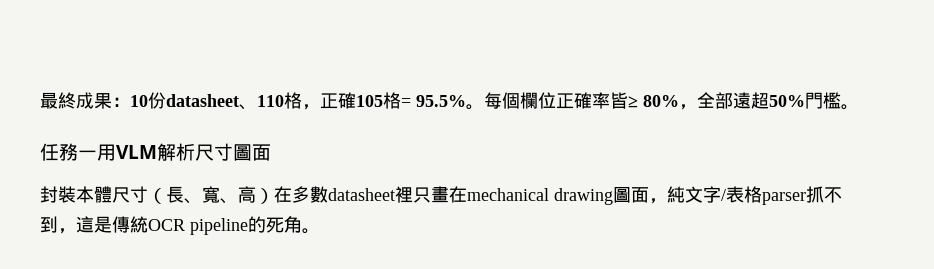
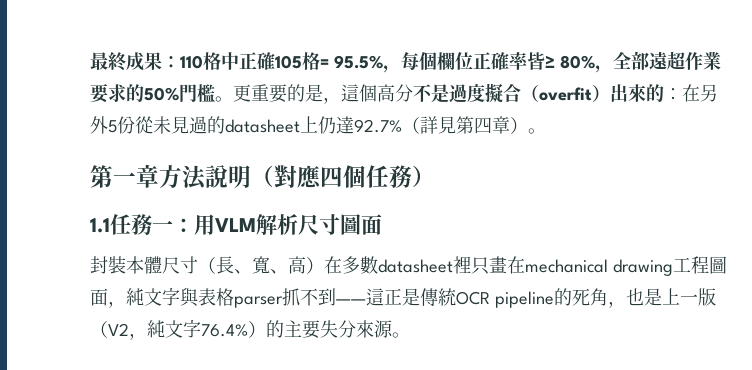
- 最終成果：10份datasheet、110格，正確105格= 95.5%。每個欄位正確率皆≥ 80%，全部遠超50%門檻。
- 任務一用VLM解析尺寸圖面
+ 最終成果：110格中正確105格= 95.5%，每個欄位正確率皆≥ 80%，全部遠超作業要求的50%門檻。更重要的是，這個高分不是過度擬合（overfit）出來的：在另外5份從未見過的datasheet上仍達92.7%（詳見第四章）。
+ 第一章方法說明（對應四個任務）
+ 1.1任務一：用VLM解析尺寸圖面
- 封裝本體尺寸（長、寬、高）在多數datasheet裡只畫在mechanical drawing圖面，純文字/表格parser抓不到，這是傳統OCR pipeline的死角。
+ 封裝本體尺寸（長、寬、高）在多數datasheet裡只畫在mechanical drawing工程圖面，純文字與表格parser抓不到——這正是傳統OCR pipeline的死角，也是上一版（V2，純文字76.4%）的主要失分來源。

